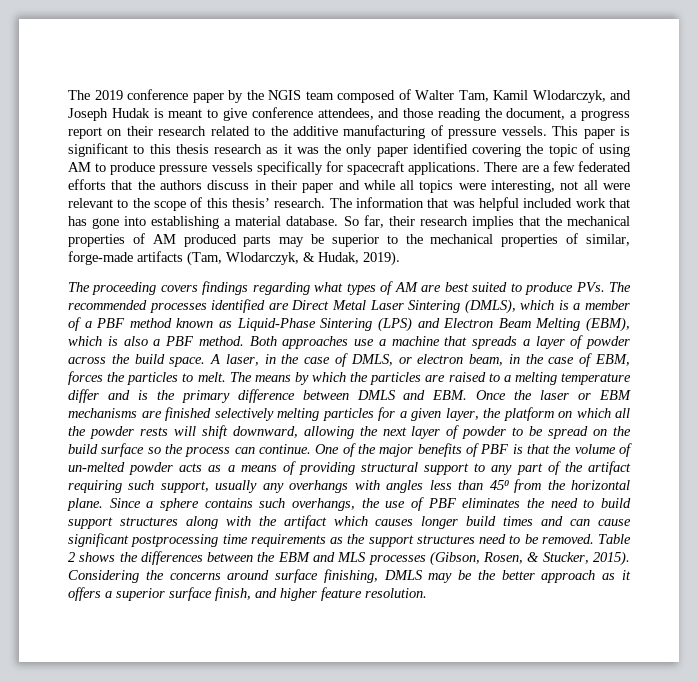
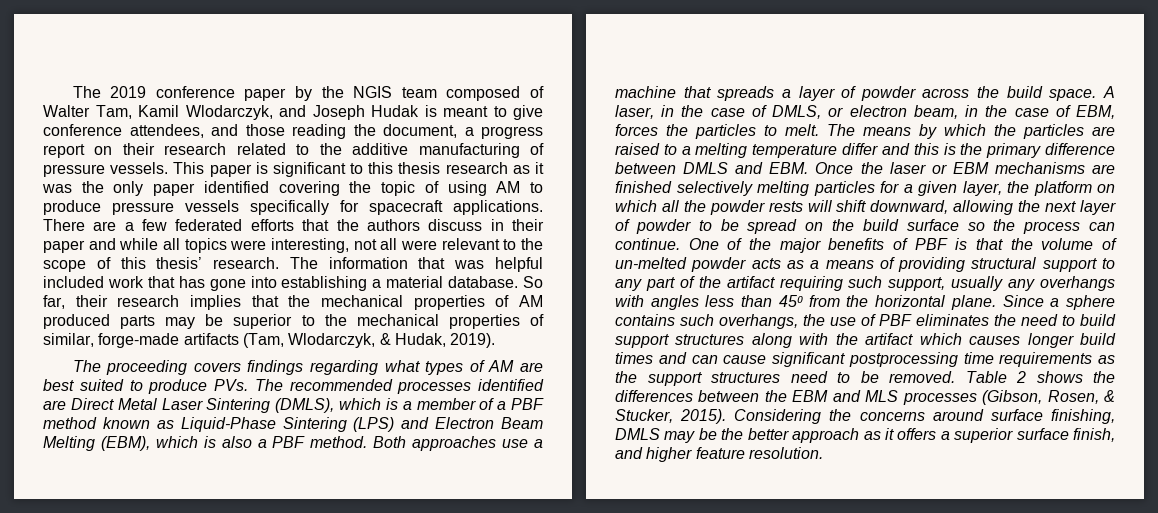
- The means by which the particles are raised to a melting temperature differ and is the primary difference between DMLS and EBM. Once the laser or EBM mechanisms are finished selectively melting particles for a given layer, the platform on which all the powder rests will shift downward, allowing the next layer of powder to be spread on the build surface so the process can continue.
+ The means by which the particles are raised to a melting temperature differ and this is the primary difference between DMLS and EBM. Once the laser or EBM mechanisms are finished selectively melting particles for a given layer, the platform on which all the powder rests will shift downward, allowing the next layer of powder to be spread on the build surface so the process can continue.

